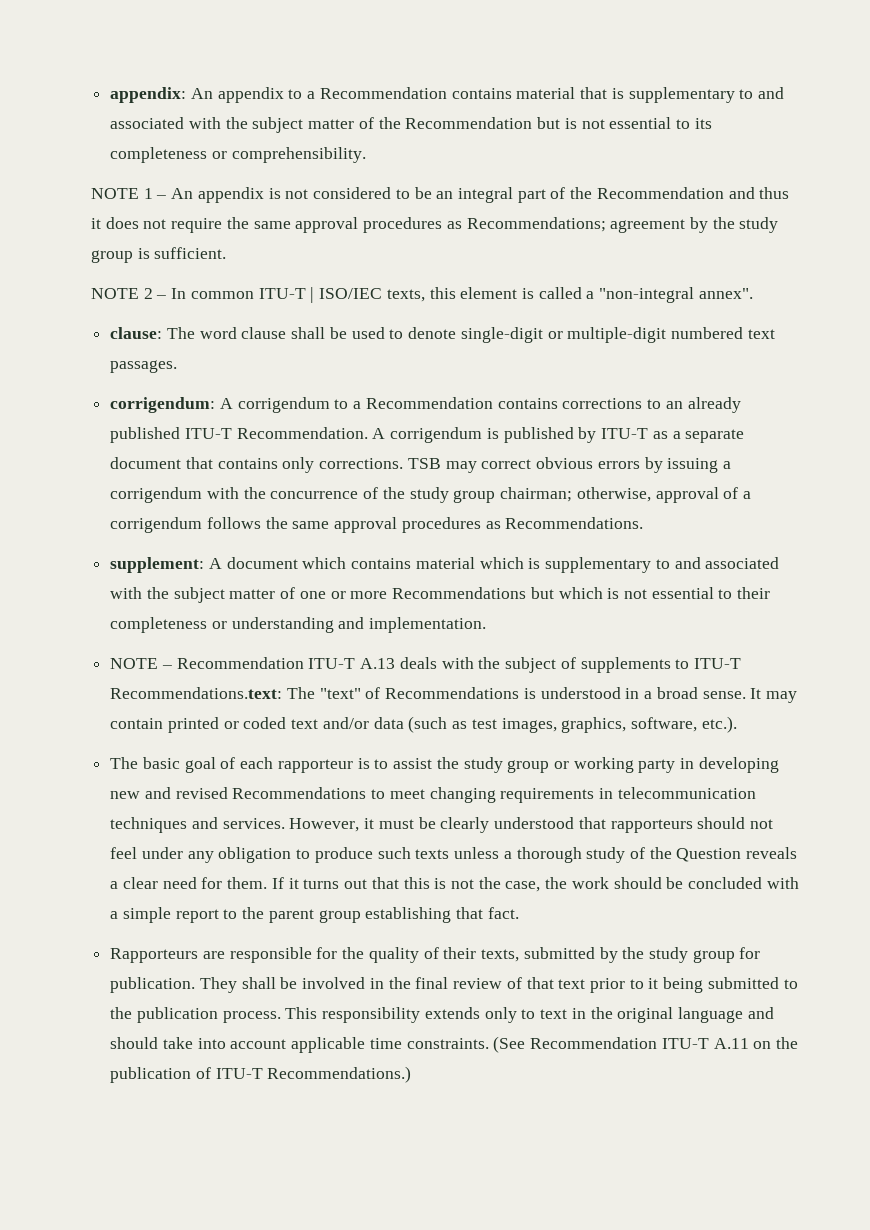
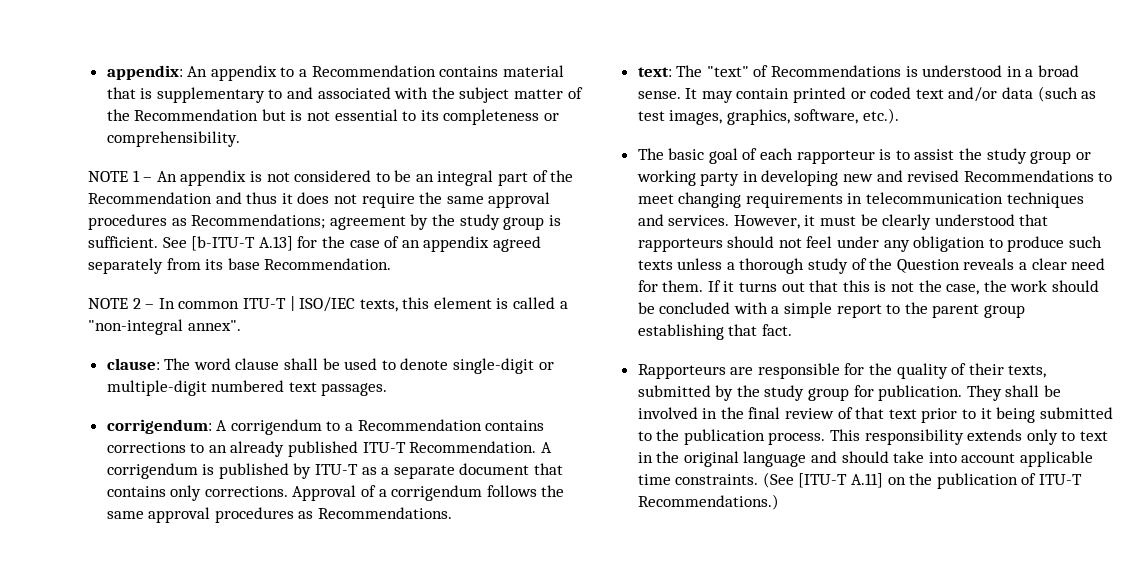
+ See [b-ITU-T A.13] for the case of an appendix agreed separately from its base Recommendation.
- TSB may correct obvious errors by issuing a corrigendum with the concurrence of the study group chairman; otherwise, approval of a corrigendum follows the same approval procedures as Recommendations.
+ Approval of a corrigendum follows the same approval procedures as Recommendations.
- supplement: A document which contains material which is supplementary to and associated with the subject matter of one or more Recommendations but which is not essential to their completeness or understanding and implementation.
- NOTE – Recommendation ITU-T A.13 deals with the subject of supplements to ITU-T Recommendations.text: The "text" of Recommendations is understood in a broad sense.
+ text: The "text" of Recommendations is understood in a broad sense.
- (See Recommendation ITU-T A.11 on the publication of ITU-T Recommendations.)
+ (See [ITU-T A.11] on the publication of ITU-T Recommendations.)

